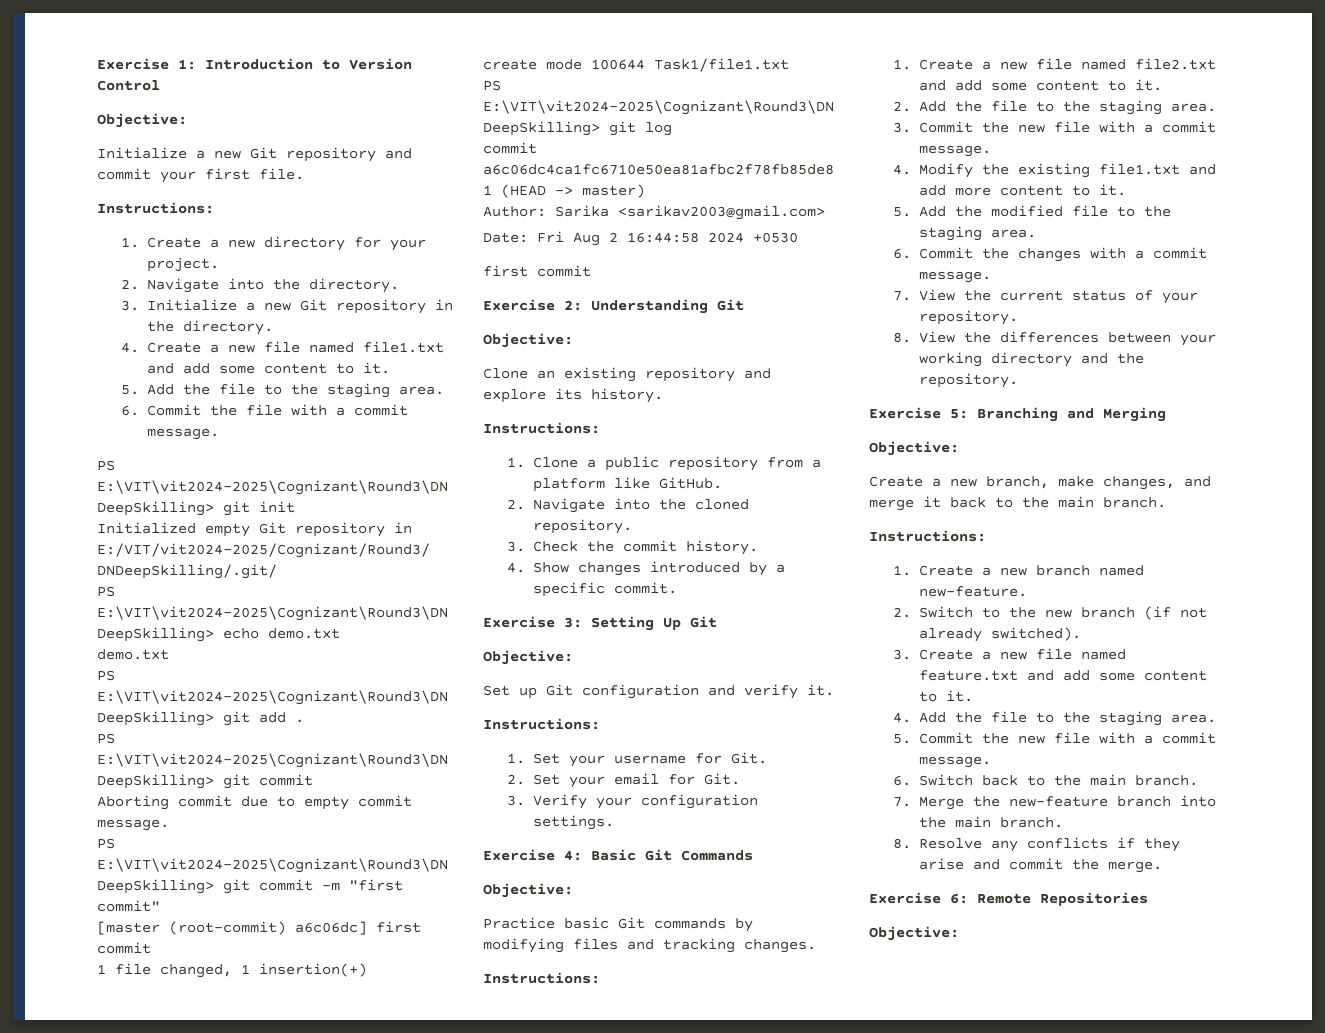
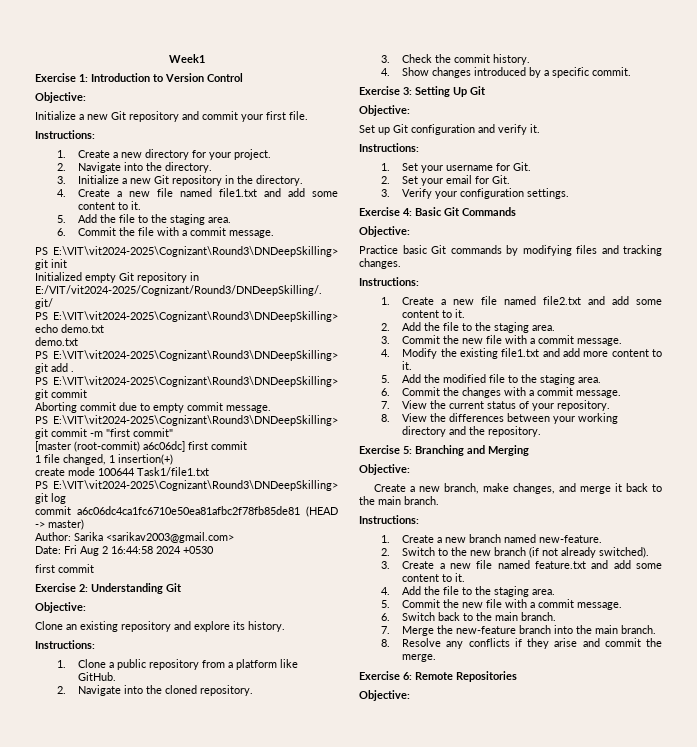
+ Week1

